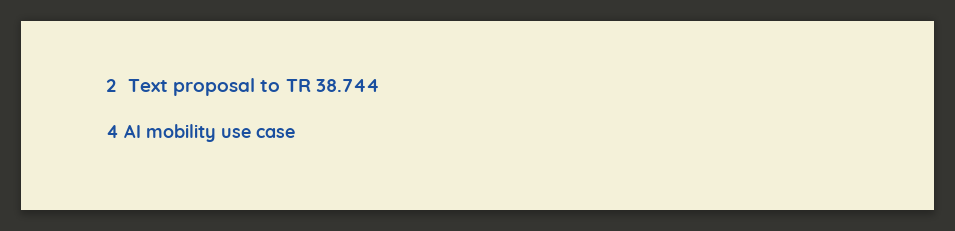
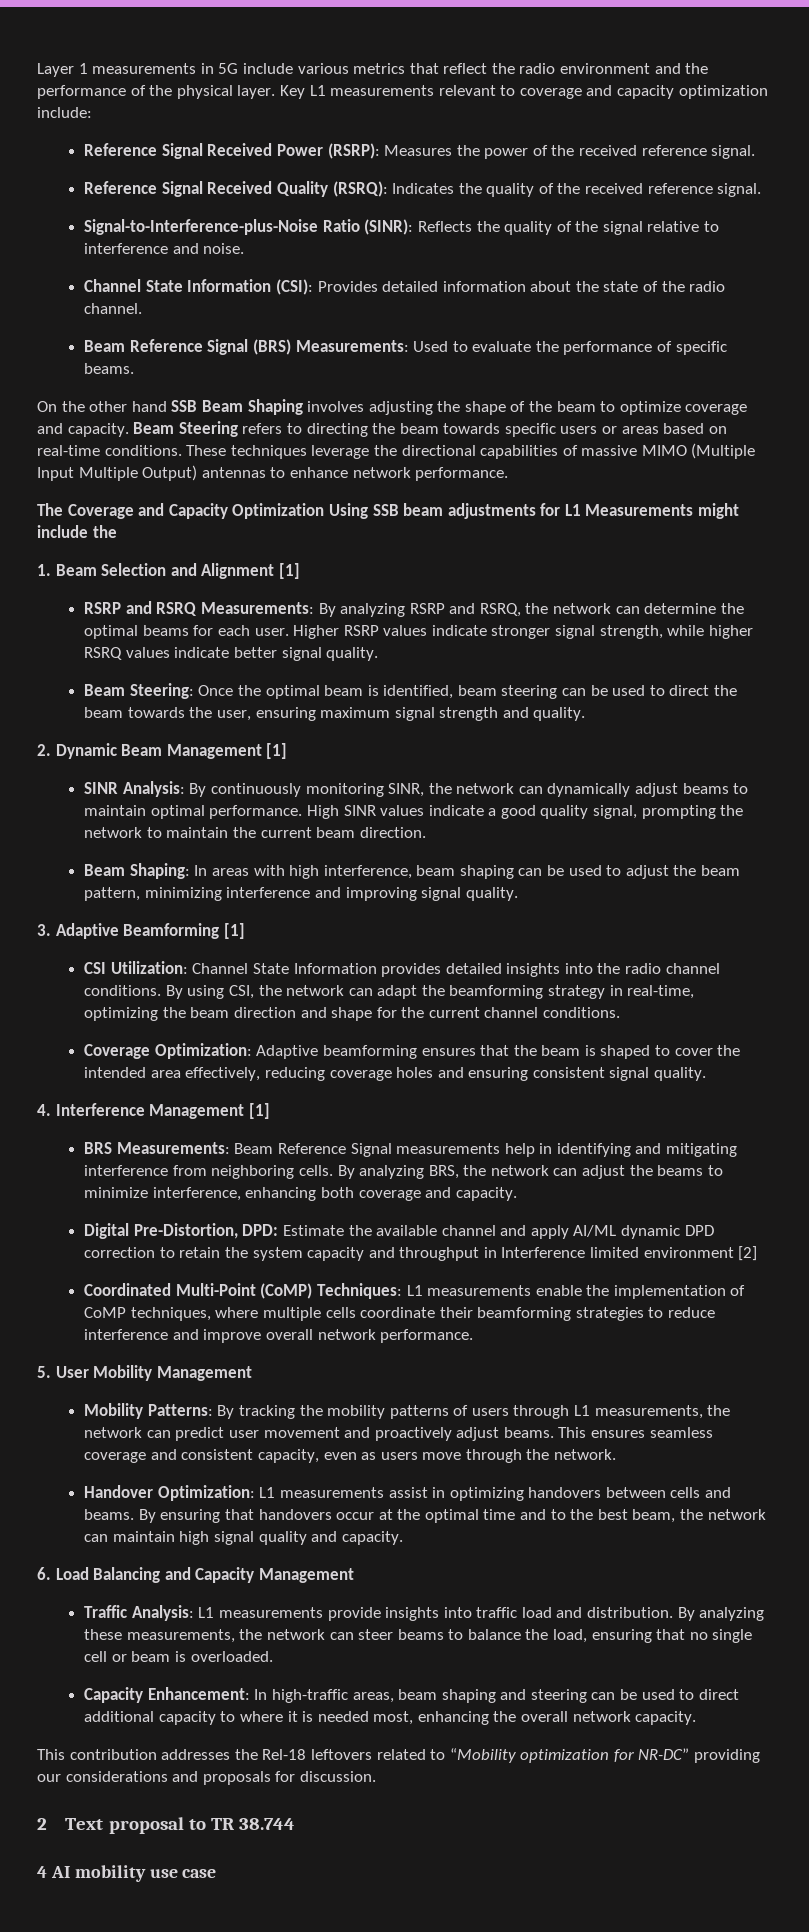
+ Layer 1 measurements in 5G include various metrics that reflect the radio environment and the performance of the physical layer. Key L1 measurements relevant to coverage and capacity optimization include:
+ Reference Signal Received Power (RSRP): Measures the power of the received reference signal.
+ Reference Signal Received Quality (RSRQ): Indicates the quality of the received reference signal.
+ Signal-to-Interference-plus-Noise Ratio (SINR): Reflects the quality of the signal relative to interference and noise.
+ Channel State Information (CSI): Provides detailed information about the state of the radio channel.
+ Beam Reference Signal (BRS) Measurements: Used to evaluate the performance of specific beams.
+ On the other hand SSB Beam Shaping involves adjusting the shape of the beam to optimize coverage and capacity. Beam Steering refers to directing the beam towards specific users or areas based on real-time conditions. These techniques leverage the directional capabilities of massive MIMO (Multiple Input Multiple Output) antennas to enhance network performance.
+ The Coverage and Capacity Optimization Using SSB beam adjustments for L1 Measurements might include the
+ 1. Beam Selection and Alignment [1]
+ RSRP and RSRQ Measurements: By analyzing RSRP and RSRQ, the network can determine the optimal beams for each user. Higher RSRP values indicate stronger signal strength, while higher RSRQ values indicate better signal quality.
+ Beam Steering: Once the optimal beam is identified, beam steering can be used to direct the beam towards the user, ensuring maximum signal strength and quality.
+ 2. Dynamic Beam Management [1]
+ SINR Analysis: By continuously monitoring SINR, the network can dynamically adjust beams to maintain optimal performance. High SINR values indicate a good quality signal, prompting the network to maintain the current beam direction.
+ Beam Shaping: In areas with high interference, beam shaping can be used to adjust the beam pattern, minimizing interference and improving signal quality.
+ 3. Adaptive Beamforming [1]
+ CSI Utilization: Channel State Information provides detailed insights into the radio channel conditions. By using CSI, the network can adapt the beamforming strategy in real-time, optimizing the beam direction and shape for the current channel conditions.
+ Coverage Optimization: Adaptive beamforming ensures that the beam is shaped to cover the intended area effectively, reducing coverage holes and ensuring consistent signal quality.
+ 4. Interference Management [1]
+ BRS Measurements: Beam Reference Signal measurements help in identifying and mitigating interference from neighboring cells. By analyzing BRS, the network can adjust the beams to minimize interference, enhancing both coverage and capacity.
+ Digital Pre-Distortion, DPD: Estimate the available channel and apply AI/ML dynamic DPD correction to retain the system capacity and throughput in Interference limited environment [2]
+ Coordinated Multi-Point (CoMP) Techniques: L1 measurements enable the implementation of CoMP techniques, where multiple cells coordinate their beamforming strategies to reduce interference and improve overall network performance.
+ 5. User Mobility Management
+ Mobility Patterns: By tracking the mobility patterns of users through L1 measurements, the network can predict user movement and proactively adjust beams. This ensures seamless coverage and consistent capacity, even as users move through the network.
+ Handover Optimization: L1 measurements assist in optimizing handovers between cells and beams. By ensuring that handovers occur at the optimal time and to the best beam, the network can maintain high signal quality and capacity.
+ 6. Load Balancing and Capacity Management
+ Traffic Analysis: L1 measurements provide insights into traffic load and distribution. By analyzing these measurements, the network can steer beams to balance the load, ensuring that no single cell or beam is overloaded.
+ Capacity Enhancement: In high-traffic areas, beam shaping and steering can be used to direct additional capacity to where it is needed most, enhancing the overall network capacity.
+ This contribution addresses the Rel-18 leftovers related to “Mobility optimization for NR-DC” providing our considerations and proposals for discussion.

